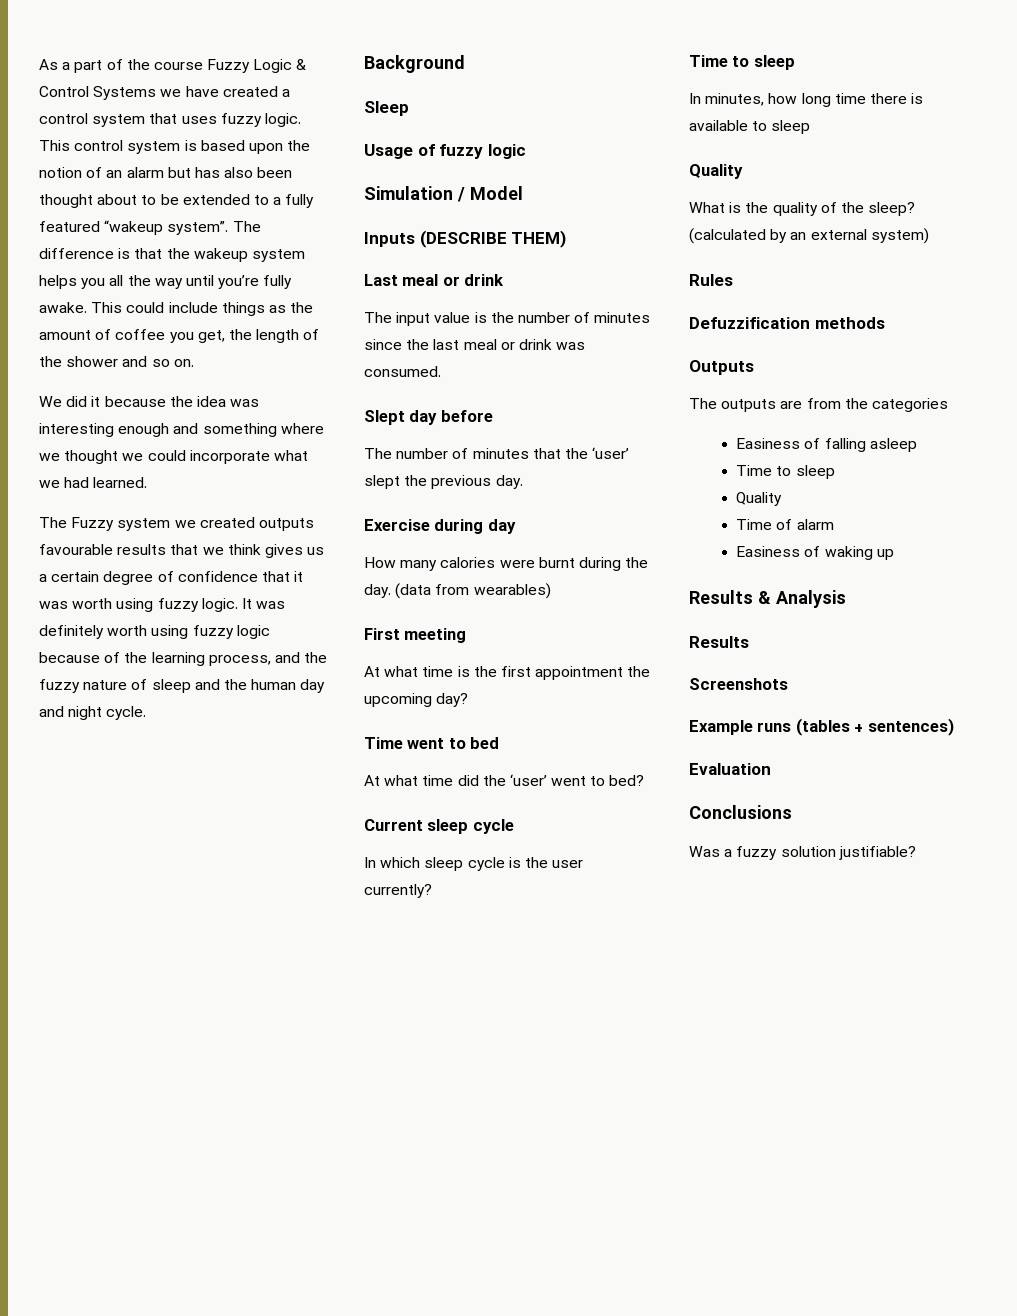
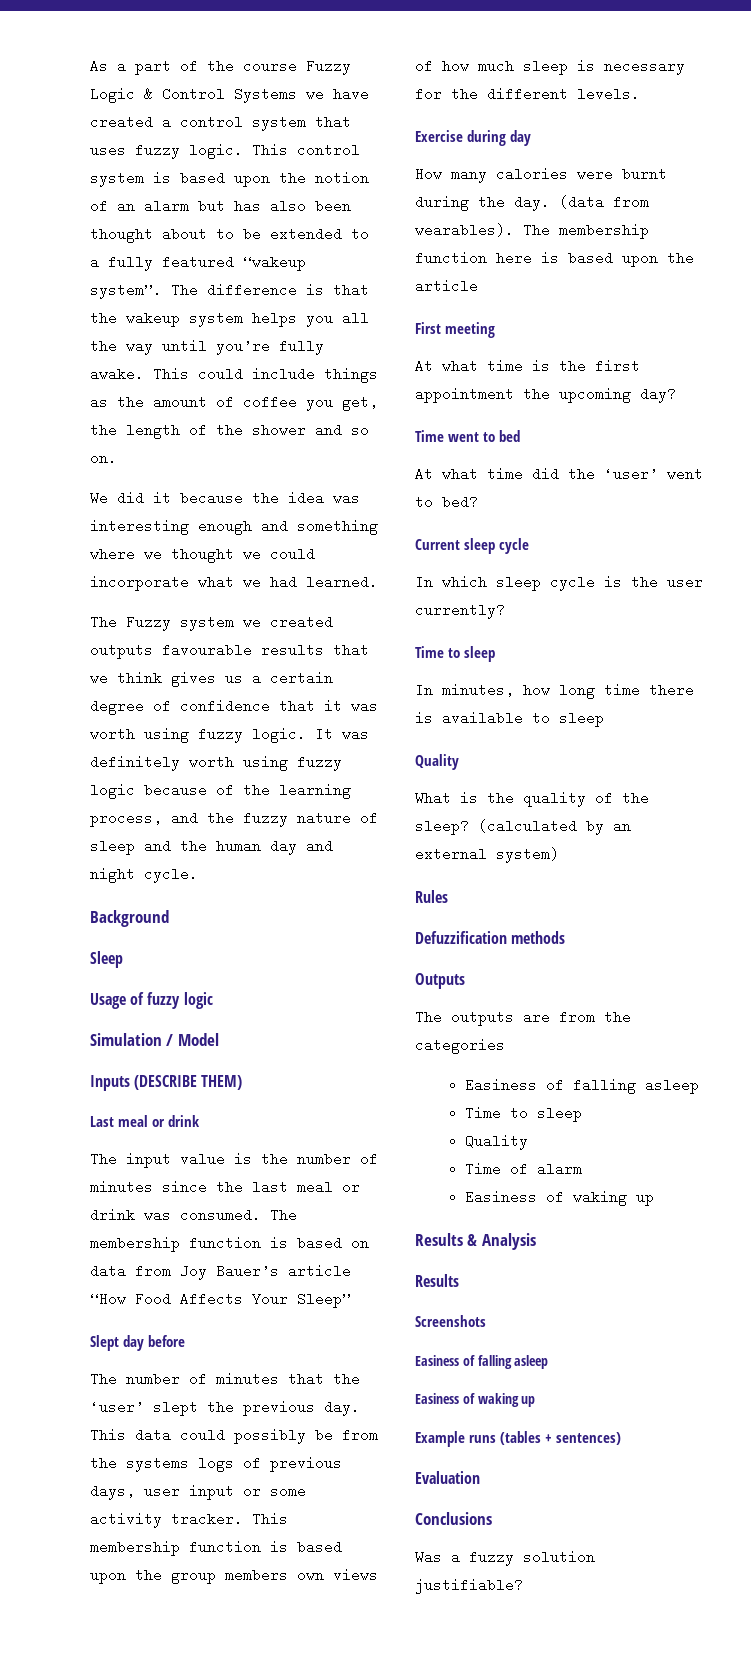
+ The membership function is based on data from Joy Bauer’s article “How Food Affects Your Sleep”
+ This data could possibly be from the systems logs of previous days, user input or some activity tracker. This membership function is based upon the group members own views of how much sleep is necessary for the different levels.
- (data from wearables)
+ (data from wearables). The membership function here is based upon the article
  Screenshots
+ Easiness of falling asleep
+ Easiness of waking up

